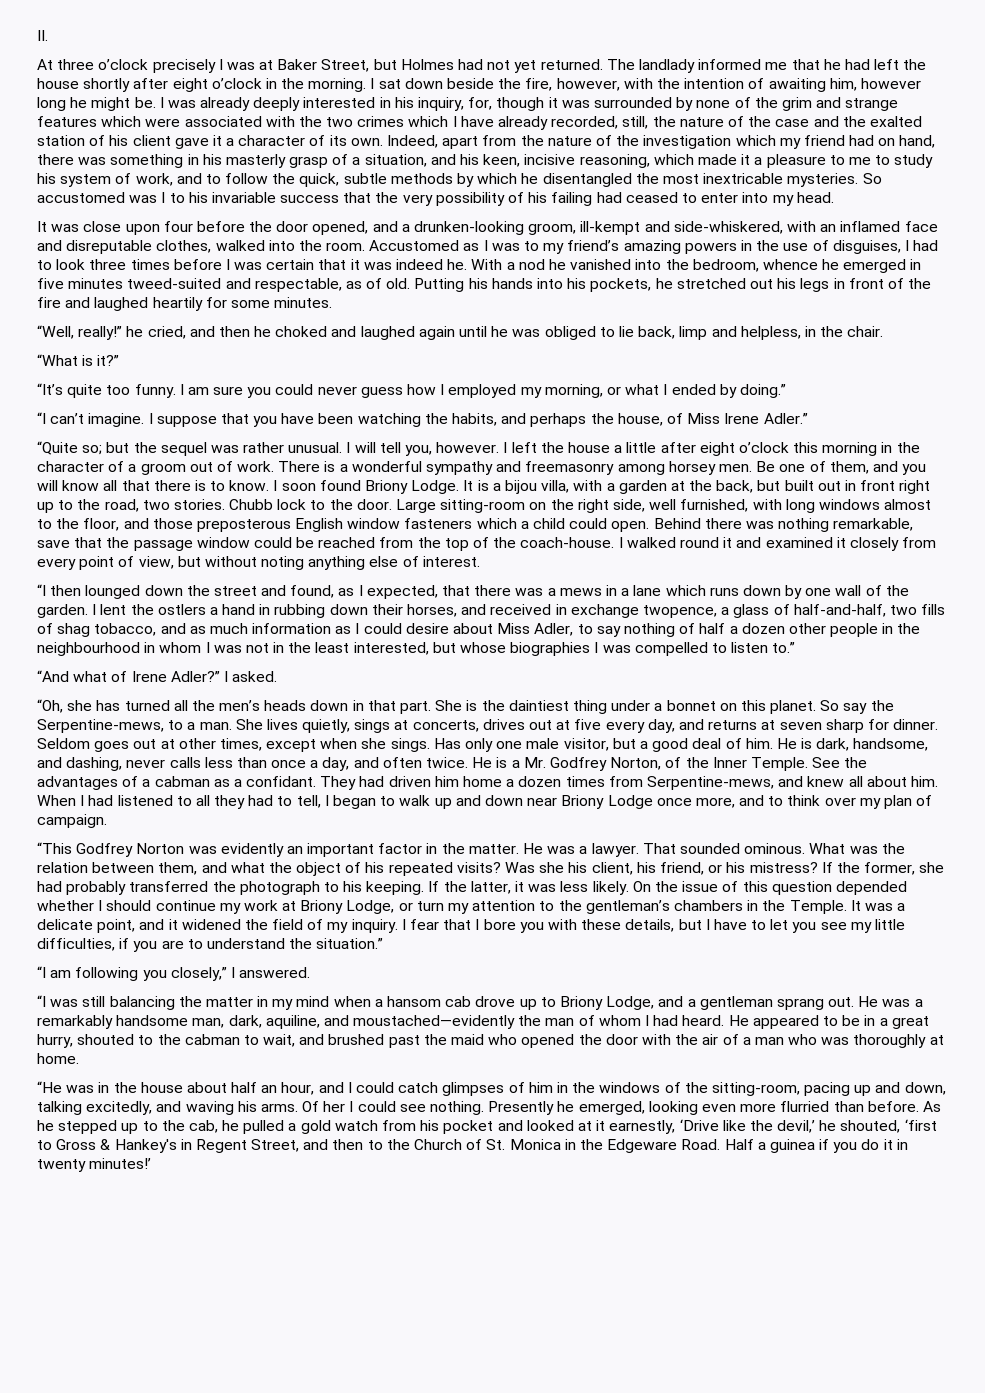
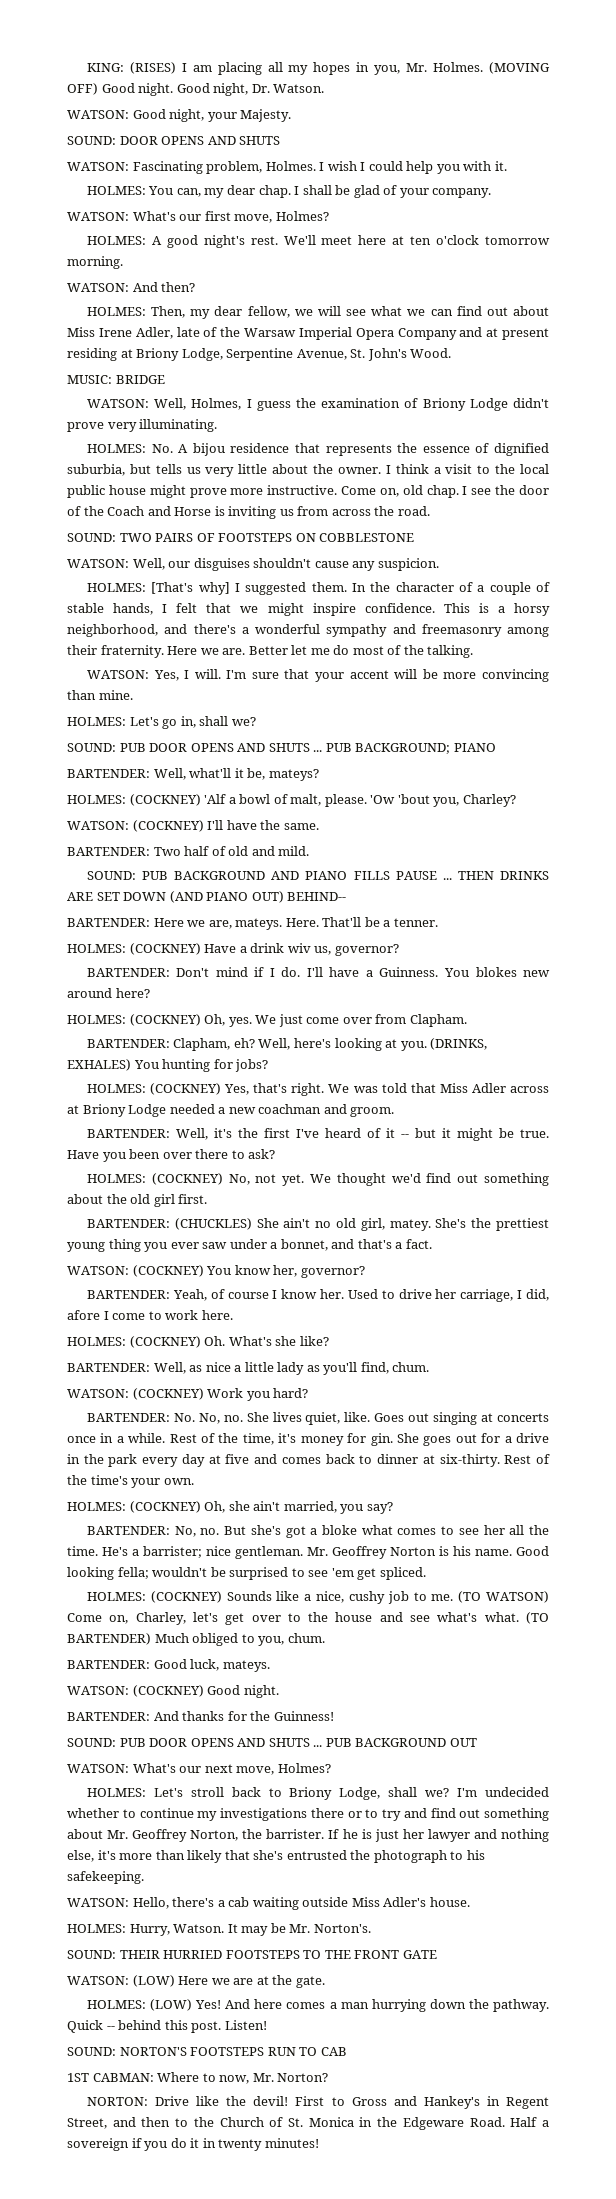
- II.
- At three o’clock precisely I was at Baker Street, but Holmes had not yet returned. The landlady informed me that he had left the house shortly after eight o’clock in the morning. I sat down beside the fire, however, with the intention of awaiting him, however long he might be. I was already deeply interested in his inquiry, for, though it was surrounded by none of the grim and strange features which were associated with the two crimes which I have already recorded, still, the nature of the case and the exalted station of his client gave it a character of its own. Indeed, apart from the nature of the investigation which my friend had on hand, there was something in his masterly grasp of a situation, and his keen, incisive reasoning, which made it a pleasure to me to study his system of work, and to follow the quick, subtle methods by which he disentangled the most inextricable mysteries. So accustomed was I to his invariable success that the very possibility of his failing had ceased to enter into my head.
- It was close upon four before the door opened, and a drunken-looking groom, ill-kempt and side-whiskered, with an inflamed face and disreputable clothes, walked into the room. Accustomed as I was to my friend’s amazing powers in the use of disguises, I had to look three times before I was certain that it was indeed he. With a nod he vanished into the bedroom, whence he emerged in five minutes tweed-suited and respectable, as of old. Putting his hands into his pockets, he stretched out his legs in front of the fire and laughed heartily for some minutes.
- “Well, really!” he cried, and then he choked and laughed again until he was obliged to lie back, limp and helpless, in the chair.
- “What is it?”
- “It’s quite too funny. I am sure you could never guess how I employed my morning, or what I ended by doing.”
- “I can’t imagine. I suppose that you have been watching the habits, and perhaps the house, of Miss Irene Adler.”
- “Quite so; but the sequel was rather unusual. I will tell you, however. I left the house a little after eight o’clock this morning in the character of a groom out of work. There is a wonderful sympathy and freemasonry among horsey men. Be one of them, and you will know all that there is to know. I soon found Briony Lodge. It is a bijou villa, with a garden at the back, but built out in front right up to the road, two stories. Chubb lock to the door. Large sitting-room on the right side, well furnished, with long windows almost to the floor, and those preposterous English window fasteners which a child could open. Behind there was nothing remarkable, save that the passage window could be reached from the top of the coach-house. I walked round it and examined it closely from every point of view, but without noting anything else of interest.
- “I then lounged down the street and found, as I expected, that there was a mews in a lane which runs down by one wall of the garden. I lent the ostlers a hand in rubbing down their horses, and received in exchange twopence, a glass of half-and-half, two fills of shag tobacco, and as much information as I could desire about Miss Adler, to say nothing of half a dozen other people in the neighbourhood in whom I was not in the least interested, but whose biographies I was compelled to listen to.”
- “And what of Irene Adler?” I asked.
- “Oh, she has turned all the men’s heads down in that part. She is the daintiest thing under a bonnet on this planet. So say the Serpentine-mews, to a man. She lives quietly, sings at concerts, drives out at five every day, and returns at seven sharp for dinner. Seldom goes out at other times, except when she sings. Has only one male visitor, but a good deal of him. He is dark, handsome, and dashing, never calls less than once a day, and often twice. He is a Mr. Godfrey Norton, of the Inner Temple. See the advantages of a cabman as a confidant. They had driven him home a dozen times from Serpentine-mews, and knew all about him. When I had listened to all they had to tell, I began to walk up and down near Briony Lodge once more, and to think over my plan of campaign.
- “This Godfrey Norton was evidently an important factor in the matter. He was a lawyer. That sounded ominous. What was the relation between them, and what the object of his repeated visits? Was she his client, his friend, or his mistress? If the former, she had probably transferred the photograph to his keeping. If the latter, it was less likely. On the issue of this question depended whether I should continue my work at Briony Lodge, or turn my attention to the gentleman’s chambers in the Temple. It was a delicate point, and it widened the field of my inquiry. I fear that I bore you with these details, but I have to let you see my little difficulties, if you are to understand the situation.”
- “I am following you closely,” I answered.
- “I was still balancing the matter in my mind when a hansom cab drove up to Briony Lodge, and a gentleman sprang out. He was a remarkably handsome man, dark, aquiline, and moustached—evidently the man of whom I had heard. He appeared to be in a great hurry, shouted to the cabman to wait, and brushed past the maid who opened the door with the air of a man who was thoroughly at home.
- “He was in the house about half an hour, and I could catch glimpses of him in the windows of the sitting-room, pacing up and down, talking excitedly, and waving his arms. Of her I could see nothing. Presently he emerged, looking even more flurried than before. As he stepped up to the cab, he pulled a gold watch from his pocket and looked at it earnestly, ‘Drive like the devil,’ he shouted, ‘first to Gross & Hankey's in Regent Street, and then to the Church of St. Monica in the Edgeware Road.
+ KING: (RISES) I am placing all my hopes in you, Mr. Holmes. (MOVING OFF) Good night. Good night, Dr. Watson.
+ WATSON: Good night, your Majesty.
+ SOUND: DOOR OPENS AND SHUTS
+ WATSON: Fascinating problem, Holmes. I wish I could help you with it.
+ HOLMES: You can, my dear chap. I shall be glad of your company.
+ WATSON: What's our first move, Holmes?
+ HOLMES: A good night's rest. We'll meet here at ten o'clock tomorrow morning.
+ WATSON: And then?
+ HOLMES: Then, my dear fellow, we will see what we can find out about Miss Irene Adler, late of the Warsaw Imperial Opera Company and at present residing at Briony Lodge, Serpentine Avenue, St. John's Wood.
+ MUSIC: BRIDGE
+ WATSON: Well, Holmes, I guess the examination of Briony Lodge didn't prove very illuminating.
+ HOLMES: No. A bijou residence that represents the essence of dignified suburbia, but tells us very little about the owner. I think a visit to the local public house might prove more instructive. Come on, old chap. I see the door of the Coach and Horse is inviting us from across the road.
+ SOUND: TWO PAIRS OF FOOTSTEPS ON COBBLESTONE
+ WATSON: Well, our disguises shouldn't cause any suspicion.
+ HOLMES: [That's why] I suggested them. In the character of a couple of stable hands, I felt that we might inspire confidence. This is a horsy neighborhood, and there's a wonderful sympathy and freemasonry among their fraternity. Here we are. Better let me do most of the talking.
+ WATSON: Yes, I will. I'm sure that your accent will be more convincing than mine.
+ HOLMES: Let's go in, shall we?
+ SOUND: PUB DOOR OPENS AND SHUTS ... PUB BACKGROUND; PIANO
+ BARTENDER: Well, what'll it be, mateys?
+ HOLMES: (COCKNEY) 'Alf a bowl of malt, please. 'Ow 'bout you, Charley?
+ WATSON: (COCKNEY) I'll have the same.
+ BARTENDER: Two half of old and mild.
+ SOUND: PUB BACKGROUND AND PIANO FILLS PAUSE ... THEN DRINKS ARE SET DOWN (AND PIANO OUT) BEHIND--
+ BARTENDER: Here we are, mateys. Here. That'll be a tenner.
+ HOLMES: (COCKNEY) Have a drink wiv us, governor?
+ BARTENDER: Don't mind if I do. I'll have a Guinness. You blokes new around here?
+ HOLMES: (COCKNEY) Oh, yes. We just come over from Clapham.
+ BARTENDER: Clapham, eh? Well, here's looking at you. (DRINKS, EXHALES) You hunting for jobs?
+ HOLMES: (COCKNEY) Yes, that's right. We was told that Miss Adler across at Briony Lodge needed a new coachman and groom.
+ BARTENDER: Well, it's the first I've heard of it -- but it might be true. Have you been over there to ask?
+ HOLMES: (COCKNEY) No, not yet. We thought we'd find out something about the old girl first.
+ BARTENDER: (CHUCKLES) She ain't no old girl, matey. She's the prettiest young thing you ever saw under a bonnet, and that's a fact.
+ WATSON: (COCKNEY) You know her, governor?
+ BARTENDER: Yeah, of course I know her. Used to drive her carriage, I did, afore I come to work here.
+ HOLMES: (COCKNEY) Oh. What's she like?
+ BARTENDER: Well, as nice a little lady as you'll find, chum.
+ WATSON: (COCKNEY) Work you hard?
+ BARTENDER: No. No, no. She lives quiet, like. Goes out singing at concerts once in a while. Rest of the time, it's money for gin. She goes out for a drive in the park every day at five and comes back to dinner at six-thirty. Rest of the time's your own.
+ HOLMES: (COCKNEY) Oh, she ain't married, you say?
+ BARTENDER: No, no. But she's got a bloke what comes to see her all the time. He's a barrister; nice gentleman. Mr. Geoffrey Norton is his name. Good looking fella; wouldn't be surprised to see 'em get spliced.
+ HOLMES: (COCKNEY) Sounds like a nice, cushy job to me. (TO WATSON) Come on, Charley, let's get over to the house and see what's what. (TO BARTENDER) Much obliged to you, chum.
+ BARTENDER: Good luck, mateys.
+ WATSON: (COCKNEY) Good night.
+ BARTENDER: And thanks for the Guinness!
+ SOUND: PUB DOOR OPENS AND SHUTS ... PUB BACKGROUND OUT
+ WATSON: What's our next move, Holmes?
+ HOLMES: Let's stroll back to Briony Lodge, shall we? I'm undecided whether to continue my investigations there or to try and find out something about Mr. Geoffrey Norton, the barrister. If he is just her lawyer and nothing else, it's more than likely that she's entrusted the photograph to his safekeeping.
+ WATSON: Hello, there's a cab waiting outside Miss Adler's house.
+ HOLMES: Hurry, Watson. It may be Mr. Norton's.
+ SOUND: THEIR HURRIED FOOTSTEPS TO THE FRONT GATE
+ WATSON: (LOW) Here we are at the gate.
+ HOLMES: (LOW) Yes! And here comes a man hurrying down the pathway. Quick -- behind this post. Listen!
+ SOUND: NORTON'S FOOTSTEPS RUN TO CAB
+ 1ST CABMAN: Where to now, Mr. Norton?
+ NORTON: Drive like the devil! First to Gross and Hankey's in Regent Street, and then to the Church of St. Monica in the Edgeware Road.
- Half a guinea if you do it in twenty minutes!’
+ Half a sovereign if you do it in twenty minutes!

